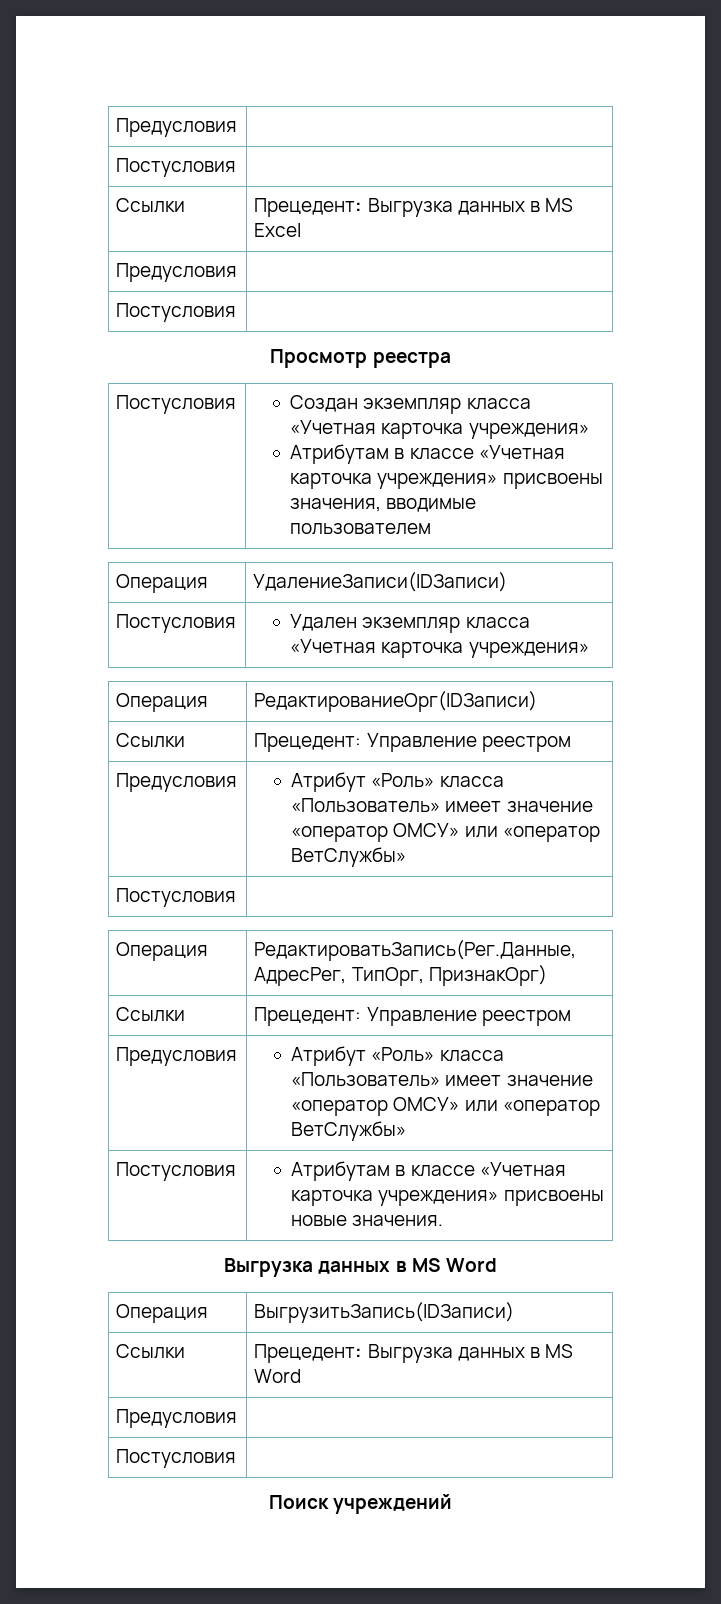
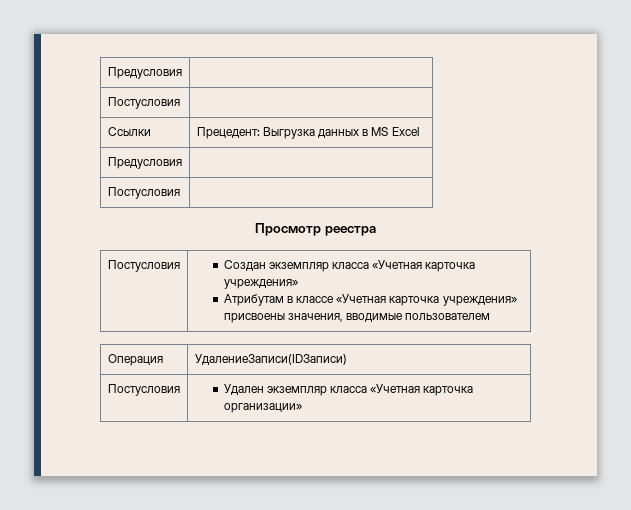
- Постусловия | Удален экземпляр класса «Учетная карточка учреждения»
- Операция | РедактированиеОрг(IDЗаписи)
- Ссылки | Прецедент: Управление реестром
- Предусловия | Атрибут «Роль» класса «Пользователь» имеет значение «оператор ОМСУ» или «оператор ВетСлужбы»
- Постусловия |
- Операция | РедактироватьЗапись(Рег.Данные, АдресРег, ТипОрг, ПризнакОрг)
- Ссылки | Прецедент: Управление реестром
- Предусловия | Атрибут «Роль» класса «Пользователь» имеет значение «оператор ОМСУ» или «оператор ВетСлужбы»
- Постусловия | Атрибутам в классе «Учетная карточка учреждения» присвоены новые значения.
- Выгрузка данных в MS Word
- Операция | ВыгрузитьЗапись(IDЗаписи)
- Ссылки | Прецедент: Выгрузка данных в MS Word
- Предусловия |
- Постусловия |
- Поиск учреждений
+ Постусловия | Удален экземпляр класса «Учетная карточка организации»

